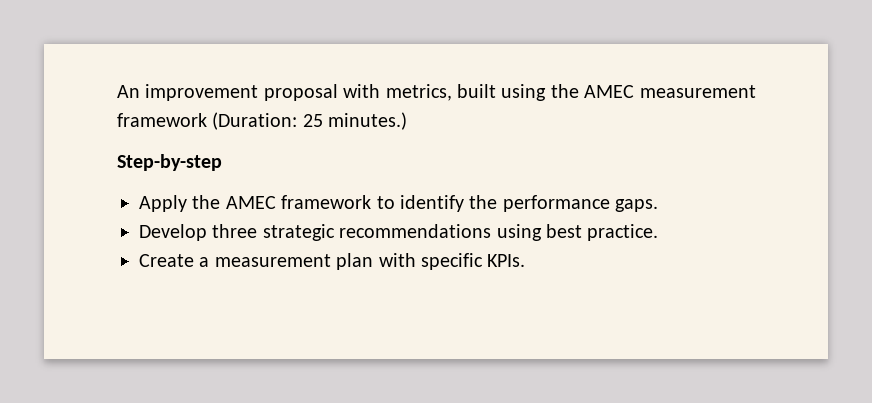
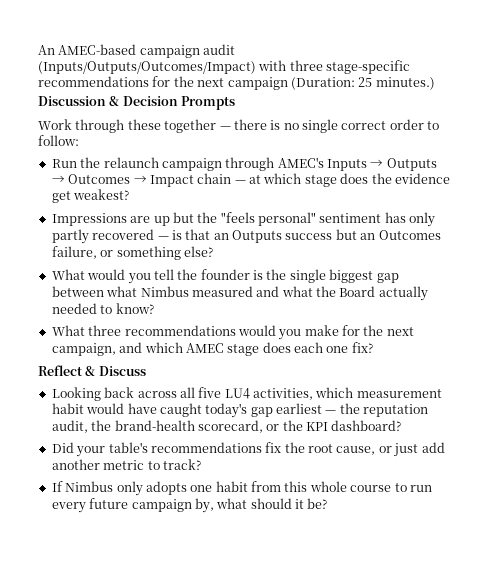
- An improvement proposal with metrics, built using the AMEC measurement framework (Duration: 25 minutes.)
- Step-by-step
- Apply the AMEC framework to identify the performance gaps.
- Develop three strategic recommendations using best practice.
- Create a measurement plan with specific KPIs.
+ An AMEC-based campaign audit (Inputs/Outputs/Outcomes/Impact) with three stage-specific recommendations for the next campaign (Duration: 25 minutes.)
+ Discussion & Decision Prompts
+ Work through these together — there is no single correct order to follow:
+ Run the relaunch campaign through AMEC's Inputs → Outputs → Outcomes → Impact chain — at which stage does the evidence get weakest?
+ Impressions are up but the "feels personal" sentiment has only partly recovered — is that an Outputs success but an Outcomes failure, or something else?
+ What would you tell the founder is the single biggest gap between what Nimbus measured and what the Board actually needed to know?
+ What three recommendations would you make for the next campaign, and which AMEC stage does each one fix?
+ Reflect & Discuss
+ Looking back across all five LU4 activities, which measurement habit would have caught today's gap earliest — the reputation audit, the brand-health scorecard, or the KPI dashboard?
+ Did your table's recommendations fix the root cause, or just add another metric to track?
+ If Nimbus only adopts one habit from this whole course to run every future campaign by, what should it be?

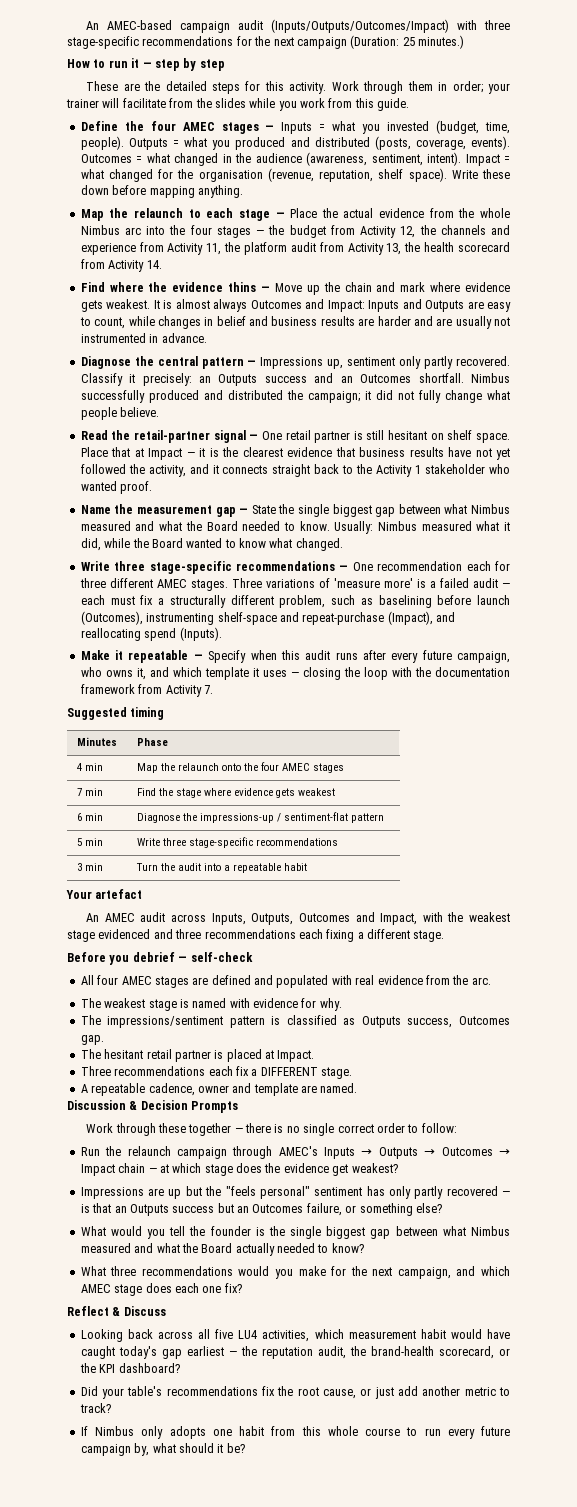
+ How to run it — step by step
+ These are the detailed steps for this activity. Work through them in order; your trainer will facilitate from the slides while you work from this guide.
+ Define the four AMEC stages — Inputs = what you invested (budget, time, people). Outputs = what you produced and distributed (posts, coverage, events). Outcomes = what changed in the audience (awareness, sentiment, intent). Impact = what changed for the organisation (revenue, reputation, shelf space). Write these down before mapping anything.
+ Map the relaunch to each stage — Place the actual evidence from the whole Nimbus arc into the four stages — the budget from Activity 12, the channels and experience from Activity 11, the platform audit from Activity 13, the health scorecard from Activity 14.
+ Find where the evidence thins — Move up the chain and mark where evidence gets weakest. It is almost always Outcomes and Impact: Inputs and Outputs are easy to count, while changes in belief and business results are harder and are usually not instrumented in advance.
+ Diagnose the central pattern — Impressions up, sentiment only partly recovered. Classify it precisely: an Outputs success and an Outcomes shortfall. Nimbus successfully produced and distributed the campaign; it did not fully change what people believe.
+ Read the retail-partner signal — One retail partner is still hesitant on shelf space. Place that at Impact — it is the clearest evidence that business results have not yet followed the activity, and it connects straight back to the Activity 1 stakeholder who wanted proof.
+ Name the measurement gap — State the single biggest gap between what Nimbus measured and what the Board needed to know. Usually: Nimbus measured what it did, while the Board wanted to know what changed.
+ Write three stage-specific recommendations — One recommendation each for three different AMEC stages. Three variations of 'measure more' is a failed audit — each must fix a structurally different problem, such as baselining before launch (Outcomes), instrumenting shelf-space and repeat-purchase (Impact), and reallocating spend (Inputs).
+ Make it repeatable — Specify when this audit runs after every future campaign, who owns it, and which template it uses — closing the loop with the documentation framework from Activity 7.
+ Suggested timing
+ Minutes | Phase
+ 4 min | Map the relaunch onto the four AMEC stages
+ 7 min | Find the stage where evidence gets weakest
+ 6 min | Diagnose the impressions-up / sentiment-flat pattern
+ 5 min | Write three stage-specific recommendations
+ 3 min | Turn the audit into a repeatable habit
+ Your artefact
+ An AMEC audit across Inputs, Outputs, Outcomes and Impact, with the weakest stage evidenced and three recommendations each fixing a different stage.
+ Before you debrief — self-check
+ All four AMEC stages are defined and populated with real evidence from the arc.
+ The weakest stage is named with evidence for why.
+ The impressions/sentiment pattern is classified as Outputs success, Outcomes gap.
+ The hesitant retail partner is placed at Impact.
+ Three recommendations each fix a DIFFERENT stage.
+ A repeatable cadence, owner and template are named.

